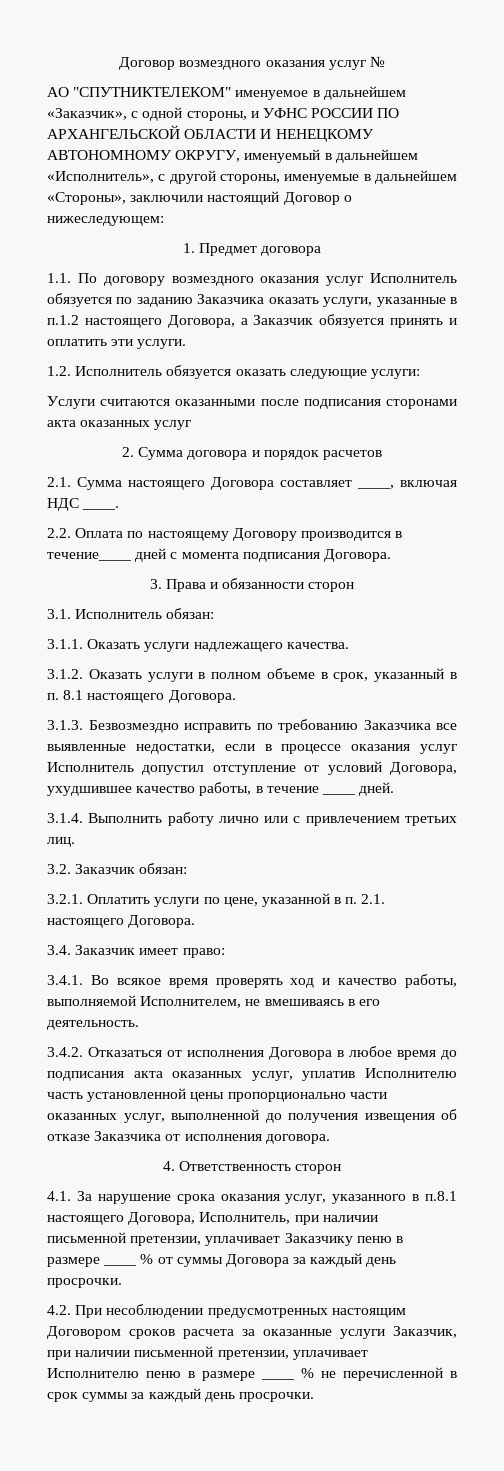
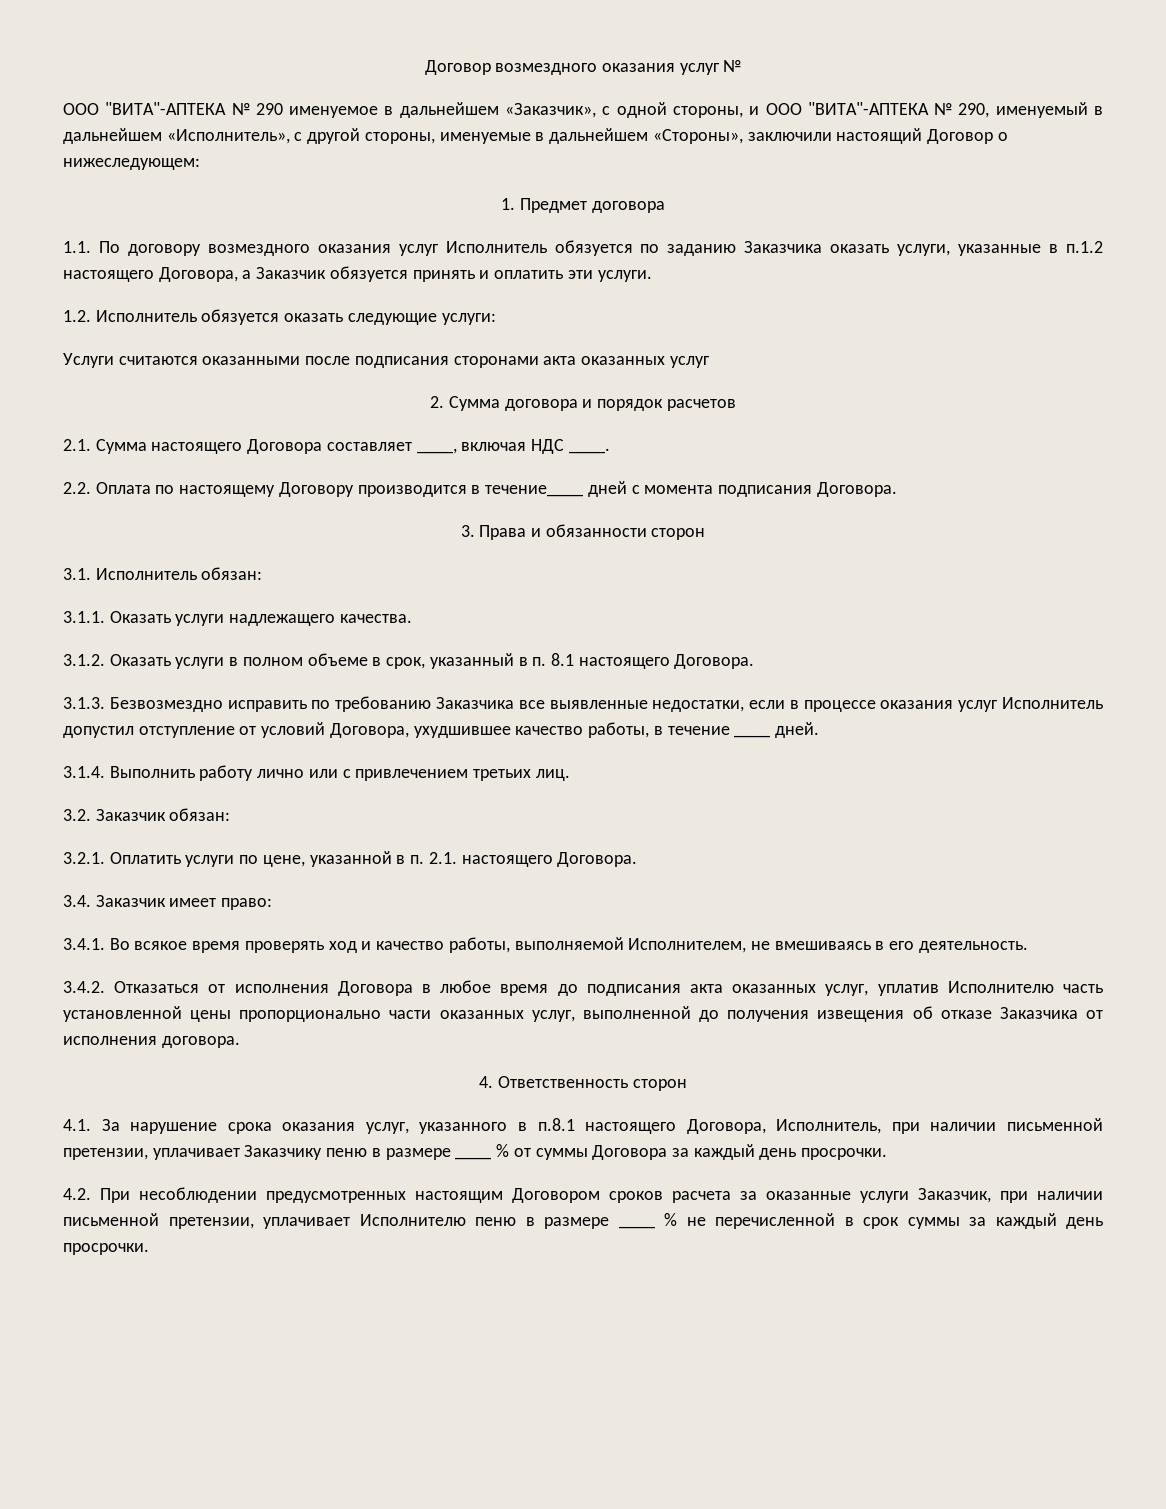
- АО "СПУТНИКТЕЛЕКОМ" именуемое в дальнейшем «Заказчик», с одной стороны, и УФНС РОССИИ ПО АРХАНГЕЛЬСКОЙ ОБЛАСТИ И НЕНЕЦКОМУ АВТОНОМНОМУ ОКРУГУ, именуемый в дальнейшем «Исполнитель», с другой стороны, именуемые в дальнейшем «Стороны», заключили настоящий Договор о нижеследующем:
+ ООО "ВИТА"-АПТЕКА № 290 именуемое в дальнейшем «Заказчик», с одной стороны, и ООО "ВИТА"-АПТЕКА № 290, именуемый в дальнейшем «Исполнитель», с другой стороны, именуемые в дальнейшем «Стороны», заключили настоящий Договор о нижеследующем:

